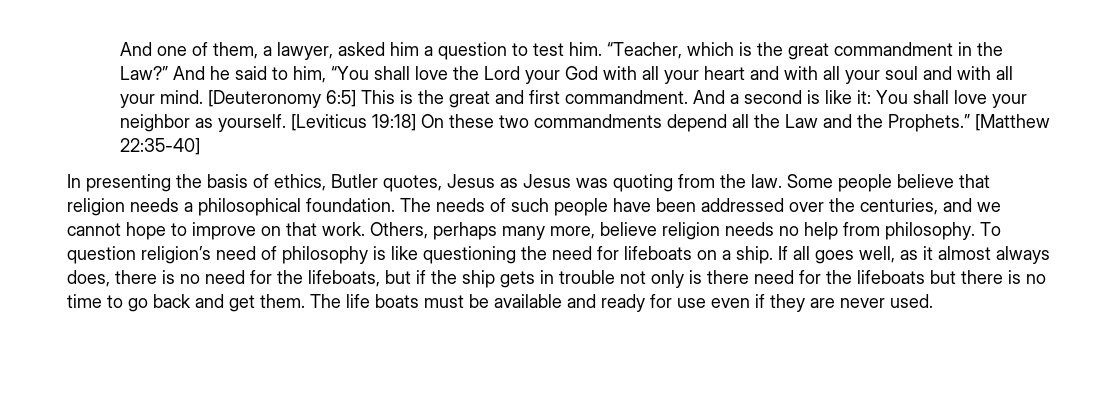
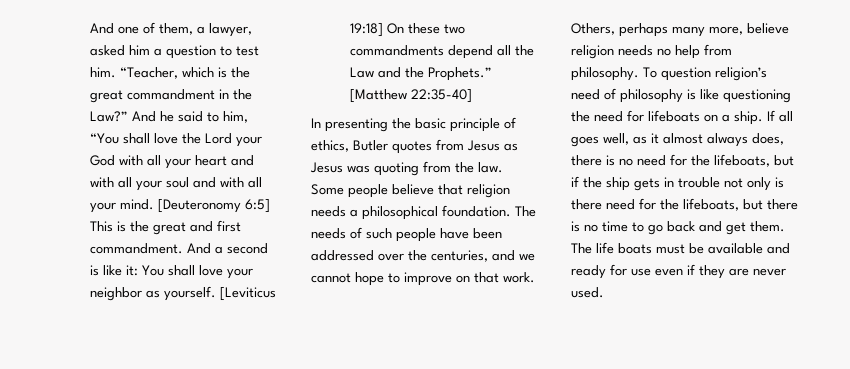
- In presenting the basis of ethics, Butler quotes, Jesus as Jesus was quoting from the law.
+ In presenting the basic principle of ethics, Butler quotes from Jesus as Jesus was quoting from the law.
- If all goes well, as it almost always does, there is no need for the lifeboats, but if the ship gets in trouble not only is there need for the lifeboats but there is no time to go back and get them.
+ If all goes well, as it almost always does, there is no need for the lifeboats, but if the ship gets in trouble not only is there need for the lifeboats, but there is no time to go back and get them.

